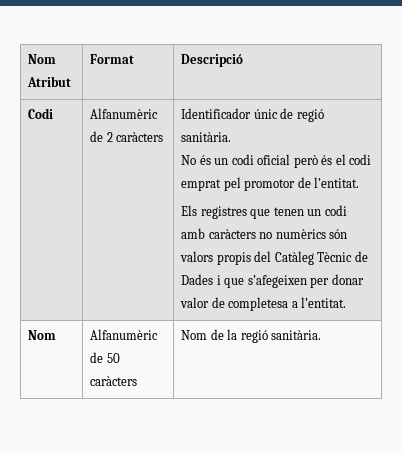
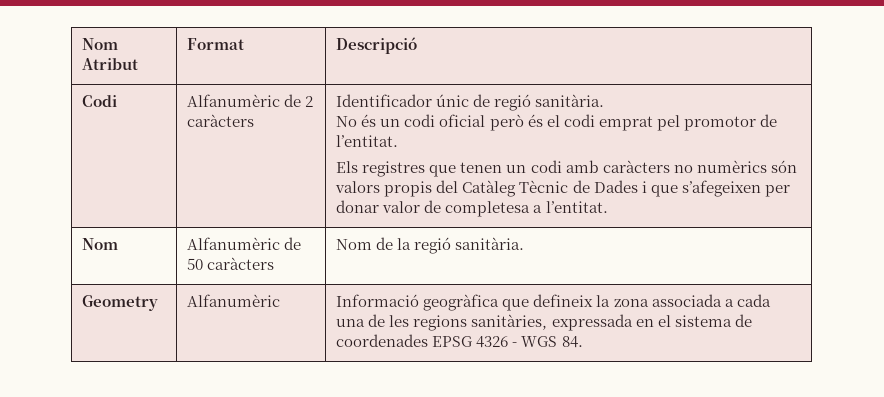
+ Geometry | Alfanumèric | Informació geogràfica que defineix la zona associada a cada una de les regions sanitàries, expressada en el sistema de coordenades EPSG 4326 - WGS 84.

